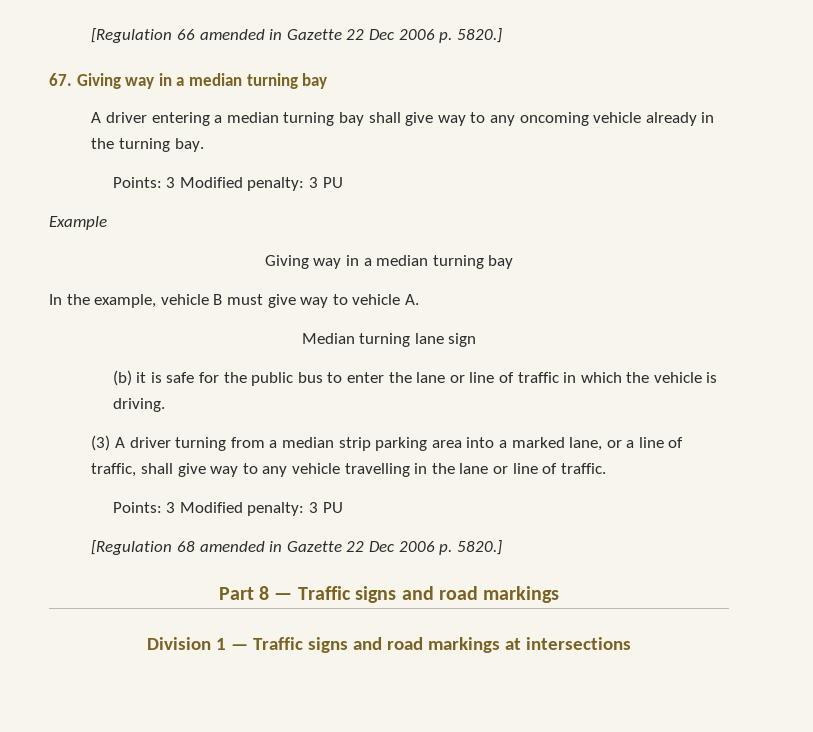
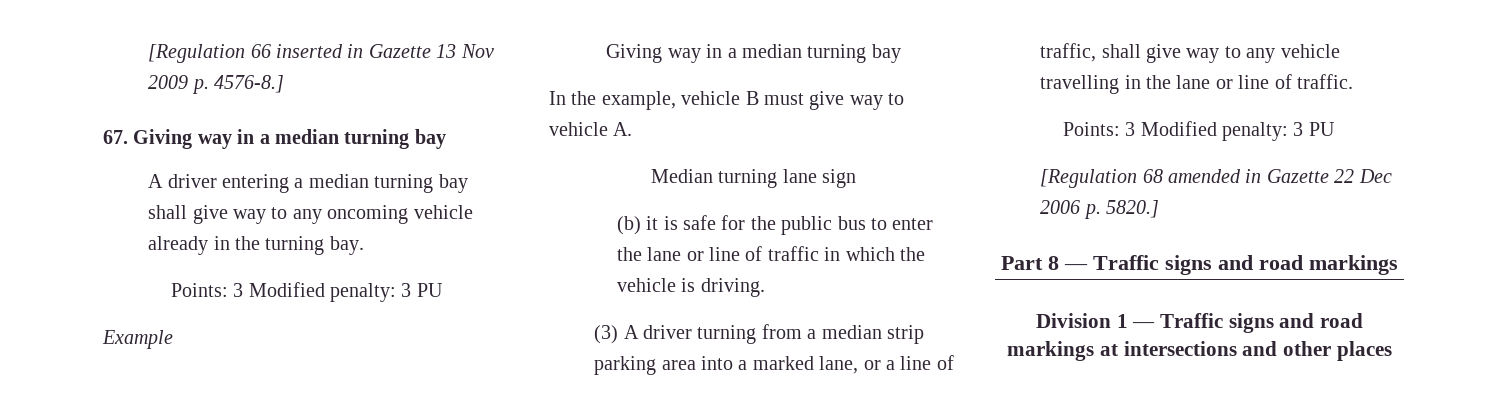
- [Regulation 66 amended in Gazette 22 Dec 2006 p. 5820.]
+ [Regulation 66 inserted in Gazette 13 Nov 2009 p. 4576-8.]
- Division 1 — Traffic signs and road markings at intersections
+ Division 1 — Traffic signs and road markings at intersections and other places

